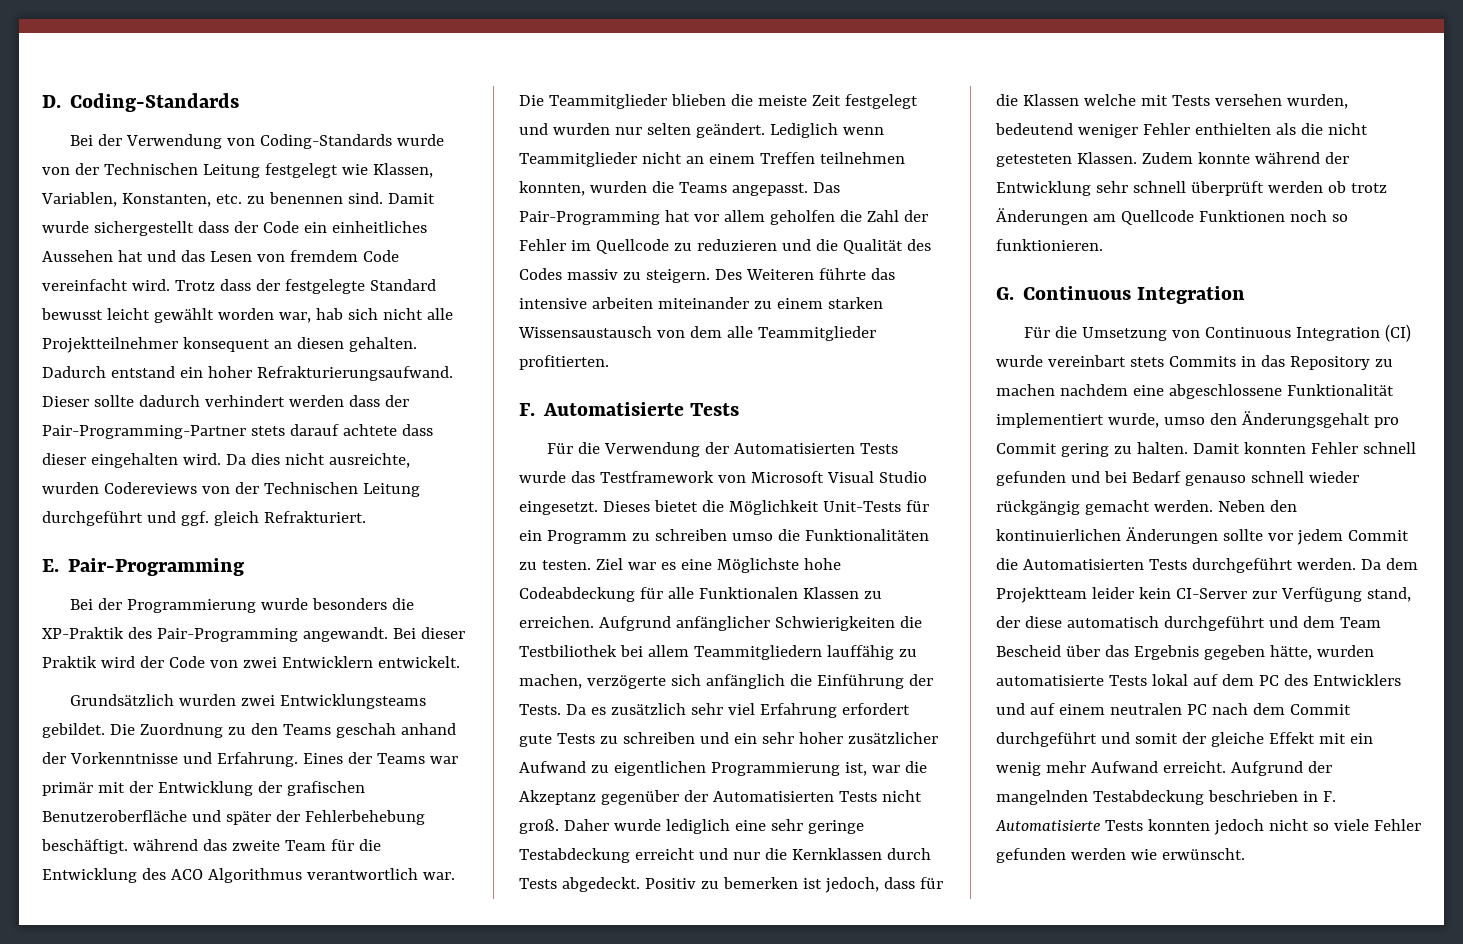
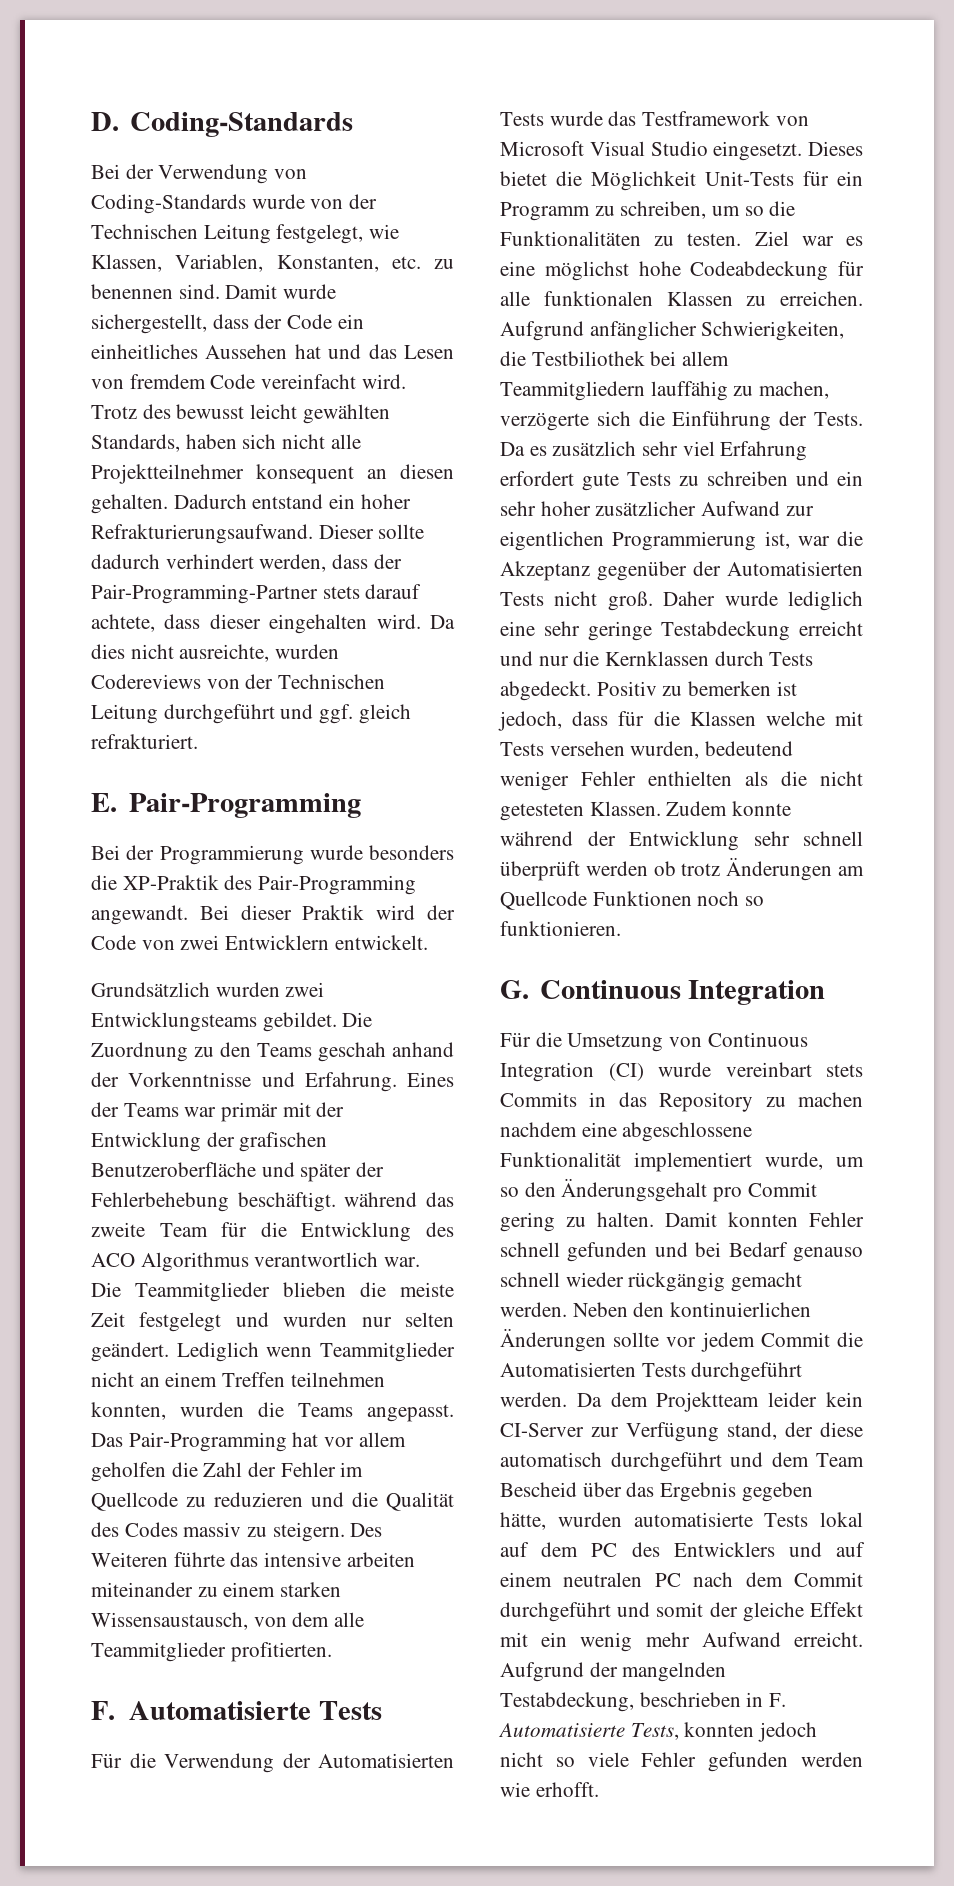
- Bei der Verwendung von Coding-Standards wurde von der Technischen Leitung festgelegt wie Klassen, Variablen, Konstanten, etc. zu benennen sind.
+ Bei der Verwendung von Coding-Standards wurde von der Technischen Leitung festgelegt, wie Klassen, Variablen, Konstanten, etc. zu benennen sind.
- Damit wurde sichergestellt dass der Code ein einheitliches Aussehen hat und das Lesen von fremdem Code vereinfacht wird.
+ Damit wurde sichergestellt, dass der Code ein einheitliches Aussehen hat und das Lesen von fremdem Code vereinfacht wird.
- Trotz dass der festgelegte Standard bewusst leicht gewählt worden war, hab sich nicht alle Projektteilnehmer konsequent an diesen gehalten.
+ Trotz des bewusst leicht gewählten Standards, haben sich nicht alle Projektteilnehmer konsequent an diesen gehalten.
- Dieser sollte dadurch verhindert werden dass der Pair-Programming-Partner stets darauf achtete dass dieser eingehalten wird.
+ Dieser sollte dadurch verhindert werden, dass der Pair-Programming-Partner stets darauf achtete, dass dieser eingehalten wird.
- Da dies nicht ausreichte, wurden Codereviews von der Technischen Leitung durchgeführt und ggf. gleich Refrakturiert.
+ Da dies nicht ausreichte, wurden Codereviews von der Technischen Leitung durchgeführt und ggf. gleich refrakturiert.
- Des Weiteren führte das intensive arbeiten miteinander zu einem starken Wissensaustausch von dem alle Teammitglieder profitierten.
+ Des Weiteren führte das intensive arbeiten miteinander zu einem starken Wissensaustausch, von dem alle Teammitglieder profitierten.
- Dieses bietet die Möglichkeit Unit-Tests für ein Programm zu schreiben umso die Funktionalitäten zu testen.
+ Dieses bietet die Möglichkeit Unit-Tests für ein Programm zu schreiben, um so die Funktionalitäten zu testen.
- Ziel war es eine Möglichste hohe Codeabdeckung für alle Funktionalen Klassen zu erreichen.
+ Ziel war es eine möglichst hohe Codeabdeckung für alle funktionalen Klassen zu erreichen.
- Aufgrund anfänglicher Schwierigkeiten die Testbiliothek bei allem Teammitgliedern lauffähig zu machen, verzögerte sich anfänglich die Einführung der Tests.
+ Aufgrund anfänglicher Schwierigkeiten, die Testbiliothek bei allem Teammitgliedern lauffähig zu machen, verzögerte sich die Einführung der Tests.
- Da es zusätzlich sehr viel Erfahrung erfordert gute Tests zu schreiben und ein sehr hoher zusätzlicher Aufwand zu eigentlichen Programmierung ist, war die Akzeptanz gegenüber der Automatisierten Tests nicht groß.
+ Da es zusätzlich sehr viel Erfahrung erfordert gute Tests zu schreiben und ein sehr hoher zusätzlicher Aufwand zur eigentlichen Programmierung ist, war die Akzeptanz gegenüber der Automatisierten Tests nicht groß.
- Für die Umsetzung von Continuous Integration (CI) wurde vereinbart stets Commits in das Repository zu machen nachdem eine abgeschlossene Funktionalität implementiert wurde, umso den Änderungsgehalt pro Commit gering zu halten.
+ Für die Umsetzung von Continuous Integration (CI) wurde vereinbart stets Commits in das Repository zu machen nachdem eine abgeschlossene Funktionalität implementiert wurde, um so den Änderungsgehalt pro Commit gering zu halten.
- Aufgrund der mangelnden Testabdeckung beschrieben in F. Automatisierte Tests konnten jedoch nicht so viele Fehler gefunden werden wie erwünscht.
+ Aufgrund der mangelnden Testabdeckung, beschrieben in F. Automatisierte Tests, konnten jedoch nicht so viele Fehler gefunden werden wie erhofft.

